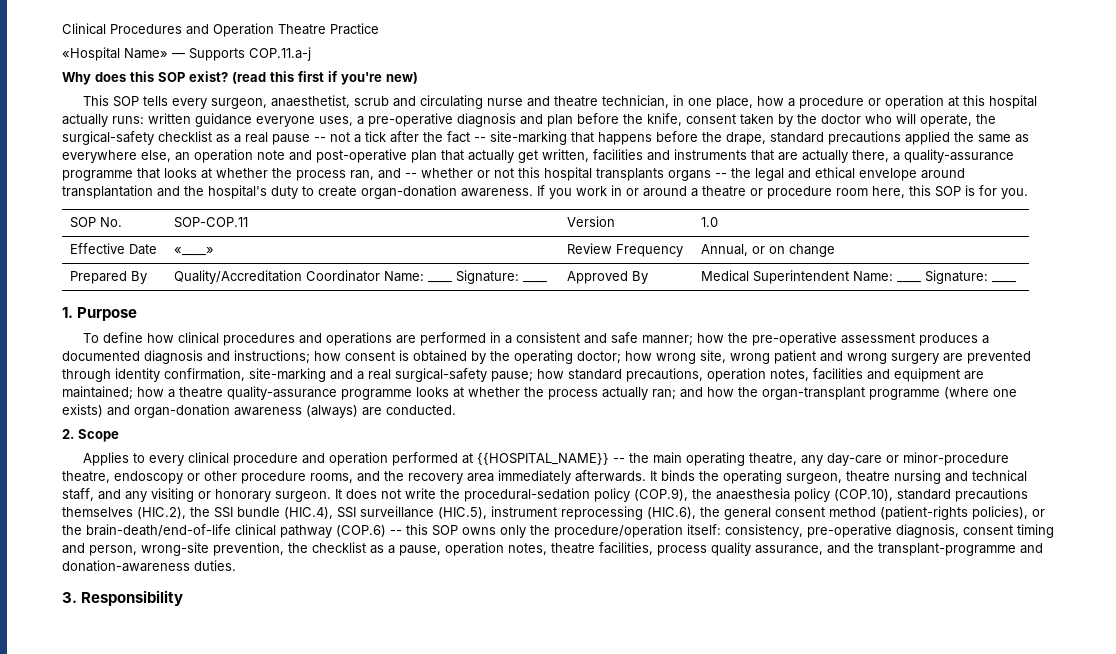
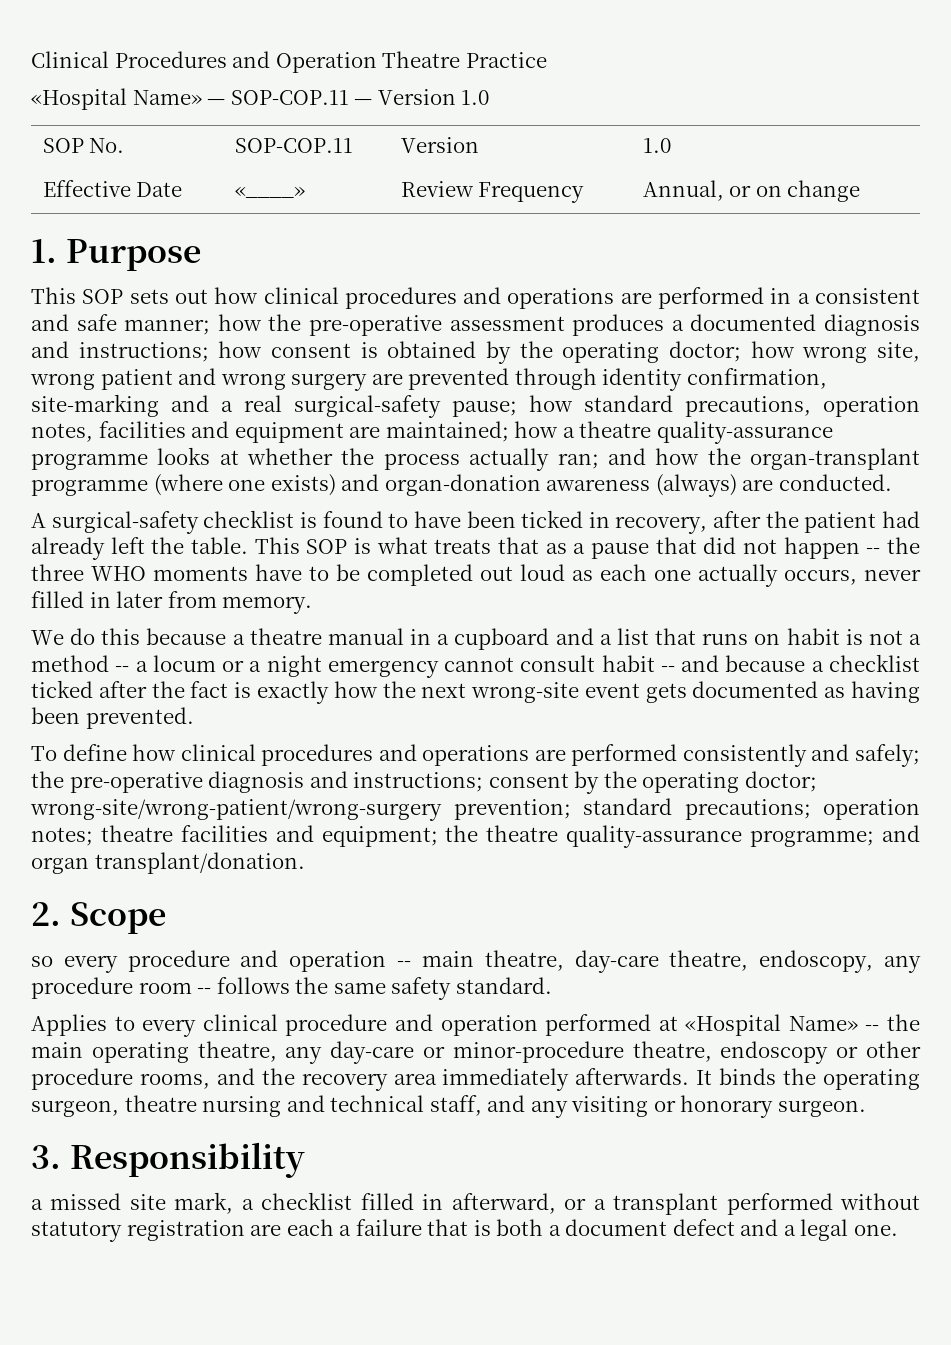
- «Hospital Name» — Supports COP.11.a-j
- Why does this SOP exist? (read this first if you're new)
- This SOP tells every surgeon, anaesthetist, scrub and circulating nurse and theatre technician, in one place, how a procedure or operation at this hospital actually runs: written guidance everyone uses, a pre-operative diagnosis and plan before the knife, consent taken by the doctor who will operate, the surgical-safety checklist as a real pause -- not a tick after the fact -- site-marking that happens before the drape, standard precautions applied the same as everywhere else, an operation note and post-operative plan that actually get written, facilities and instruments that are actually there, a quality-assurance programme that looks at whether the process ran, and -- whether or not this hospital transplants organs -- the legal and ethical envelope around transplantation and the hospital's duty to create organ-donation awareness. If you work in or around a theatre or procedure room here, this SOP is for you.
+ «Hospital Name» — SOP-COP.11 — Version 1.0
- Prepared By | Quality/Accreditation Coordinator Name: ____ Signature: ____ | Approved By | Medical Superintendent Name: ____ Signature: ____
  1. Purpose
- To define how clinical procedures and operations are performed in a consistent and safe manner;
+ This SOP sets out how clinical procedures and operations are performed in a consistent and safe manner;
+ A surgical-safety checklist is found to have been ticked in recovery, after the patient had already left the table. This SOP is what treats that as a pause that did not happen -- the three WHO moments have to be completed out loud as each one actually occurs, never filled in later from memory.
+ We do this because a theatre manual in a cupboard and a list that runs on habit is not a method -- a locum or a night emergency cannot consult habit -- and because a checklist ticked after the fact is exactly how the next wrong-site event gets documented as having been prevented.
+ To define how clinical procedures and operations are performed consistently and safely; the pre-operative diagnosis and instructions; consent by the operating doctor; wrong-site/wrong-patient/wrong-surgery prevention; standard precautions; operation notes; theatre facilities and equipment; the theatre quality-assurance programme; and organ transplant/donation.
  2. Scope
+ so every procedure and operation -- main theatre, day-care theatre, endoscopy, any procedure room -- follows the same safety standard.
- Applies to every clinical procedure and operation performed at {{HOSPITAL_NAME}} -- the main operating theatre, any day-care or minor-procedure theatre, endoscopy or other procedure rooms, and the recovery area immediately afterwards.
+ Applies to every clinical procedure and operation performed at «Hospital Name» -- the main operating theatre, any day-care or minor-procedure theatre, endoscopy or other procedure rooms, and the recovery area immediately afterwards.
- It binds the operating surgeon, theatre nursing and technical staff, and any visiting or honorary surgeon. It does not write the procedural-sedation policy (COP.9), the anaesthesia policy (COP.10), standard precautions themselves (HIC.2), the SSI bundle (HIC.4), SSI surveillance (HIC.5), instrument reprocessing (HIC.6), the general consent method (patient-rights policies), or the brain-death/end-of-life clinical pathway (COP.6) -- this SOP owns only the procedure/operation itself: consistency, pre-operative diagnosis, consent timing and person, wrong-site prevention, the checklist as a pause, operation notes, theatre facilities, process quality assurance, and the transplant-programme and donation-awareness duties.
+ It binds the operating surgeon, theatre nursing and technical staff, and any visiting or honorary surgeon.
  3. Responsibility
+ a missed site mark, a checklist filled in afterward, or a transplant performed without statutory registration are each a failure that is both a document defect and a legal one.

